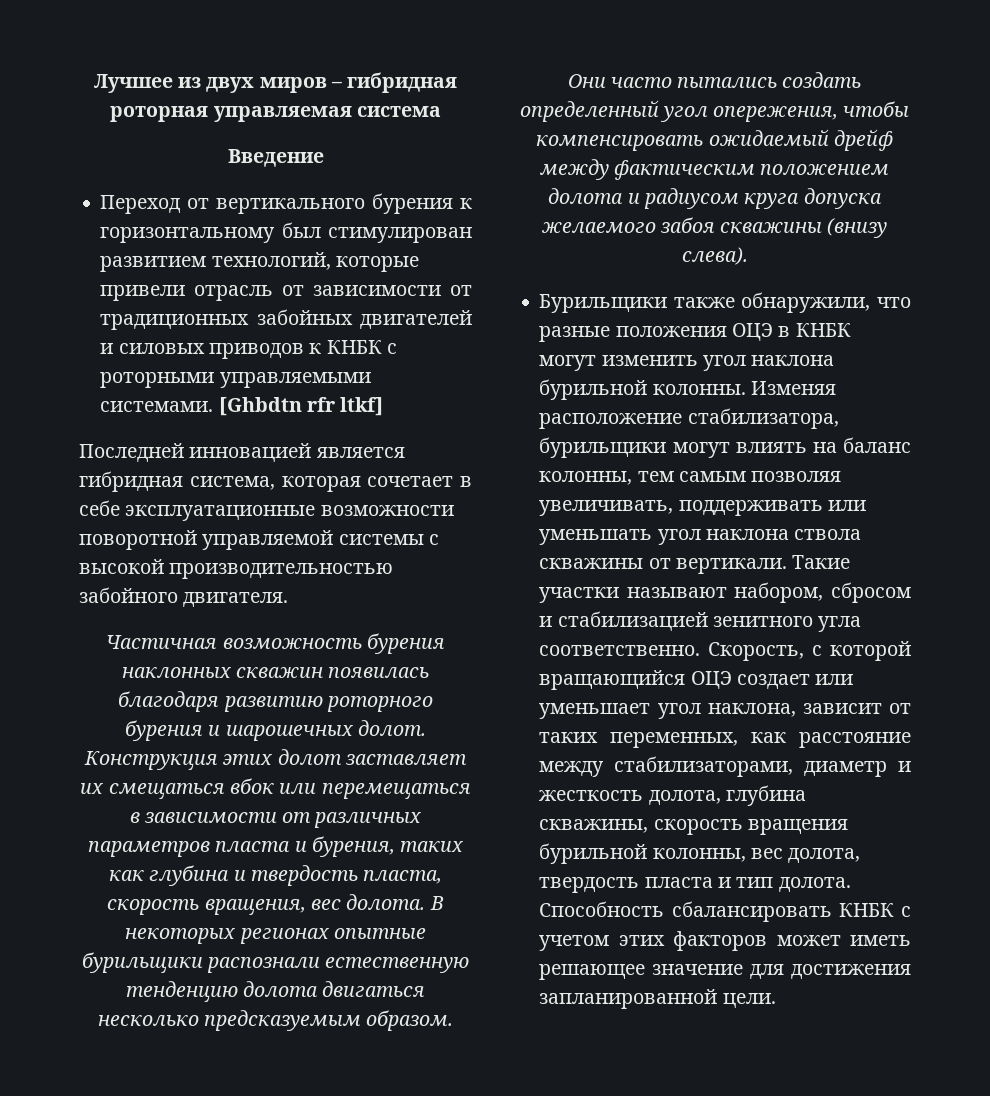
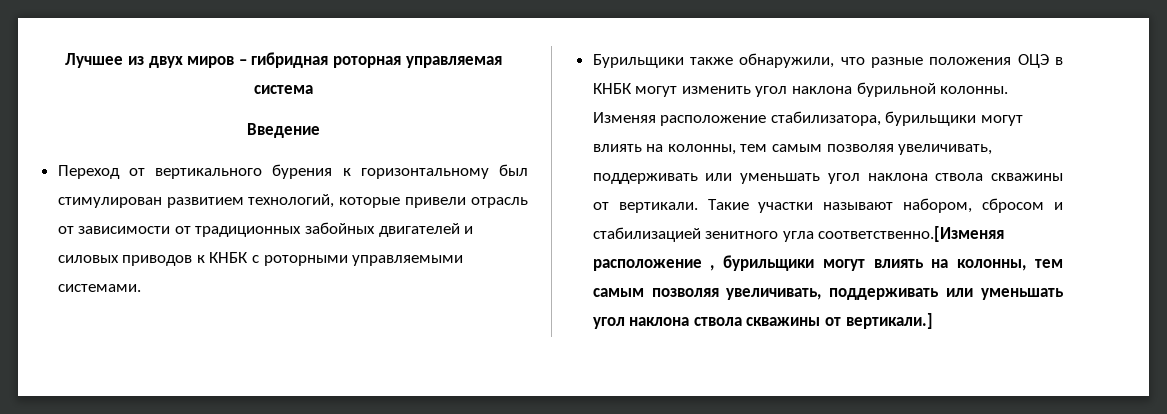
- [Ghbdtn rfr ltkf]
- Последней инновацией является гибридная система, которая сочетает в себе эксплуатационные возможности поворотной управляемой системы с высокой производительностью забойного двигателя.
- Частичная возможность бурения наклонных скважин появилась благодаря развитию роторного бурения и шарошечных долот. Конструкция этих долот заставляет их смещаться вбок или перемещаться в зависимости от различных параметров пласта и бурения, таких как глубина и твердость пласта, скорость вращения, вес долота. В некоторых регионах опытные бурильщики распознали естественную тенденцию долота двигаться несколько предсказуемым образом. Они часто пытались создать определенный угол опережения, чтобы компенсировать ожидаемый дрейф между фактическим положением долота и радиусом круга допуска желаемого забоя скважины (внизу слева).
- Изменяя расположение стабилизатора, бурильщики могут влиять на баланс колонны, тем самым позволяя увеличивать, поддерживать или уменьшать угол наклона ствола скважины от вертикали.
+ Изменяя расположение стабилизатора, бурильщики могут влиять на колонны, тем самым позволяя увеличивать, поддерживать или уменьшать угол наклона ствола скважины от вертикали.
- Такие участки называют набором, сбросом и стабилизацией зенитного угла соответственно. Скорость, с которой вращающийся ОЦЭ создает или уменьшает угол наклона, зависит от таких переменных, как расстояние между стабилизаторами, диаметр и жесткость долота, глубина скважины, скорость вращения бурильной колонны, вес долота, твердость пласта и тип долота. Способность сбалансировать КНБК с учетом этих факторов может иметь решающее значение для достижения запланированной цели.
+ Такие участки называют набором, сбросом и стабилизацией зенитного угла соответственно.[Изменяя расположение , бурильщики могут влиять на колонны, тем самым позволяя увеличивать, поддерживать или уменьшать угол наклона ствола скважины от вертикали.]

